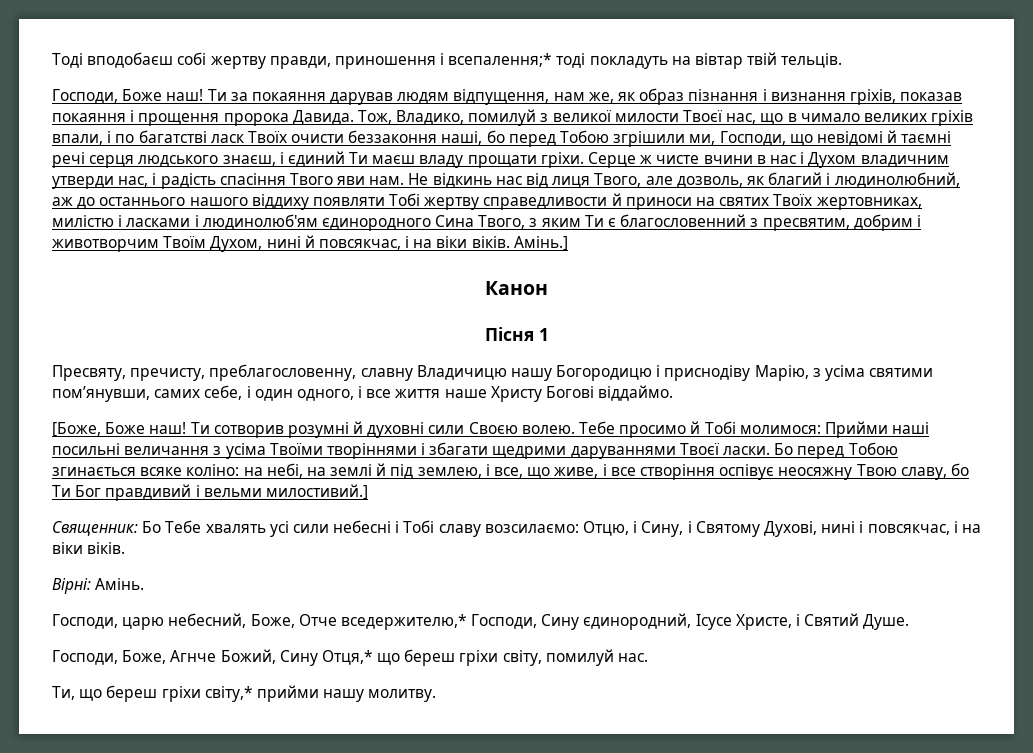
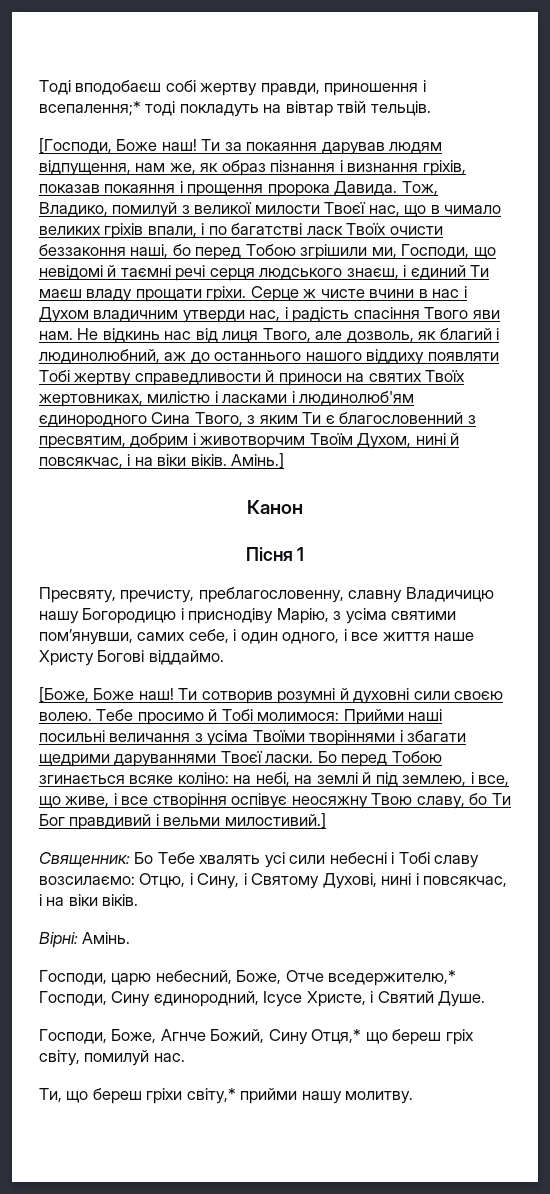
- Господи, Боже наш!
+ [Господи, Боже наш!
- Ти сотворив розумні й духовні сили Своєю волею.
+ Ти сотворив розумні й духовні сили своєю волею.
- Господи, Боже, Агнче Божий, Сину Отця,* що береш гріхи світу, помилуй нас.
+ Господи, Боже, Агнче Божий, Сину Отця,* що береш гріх світу, помилуй нас.

